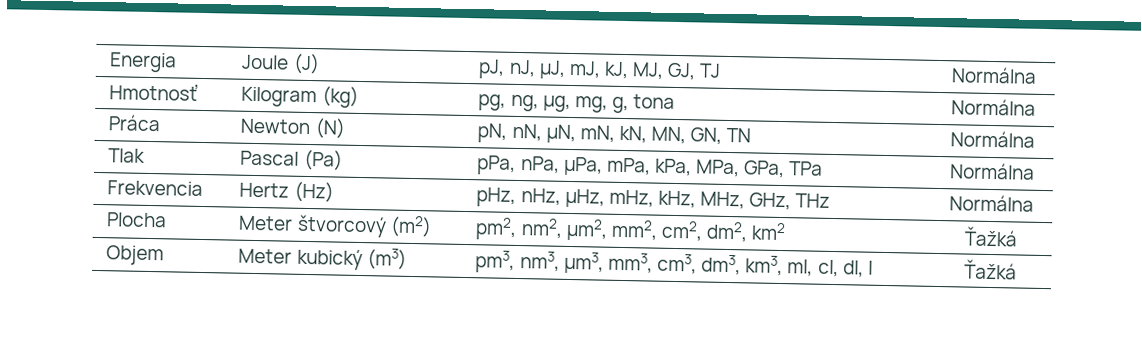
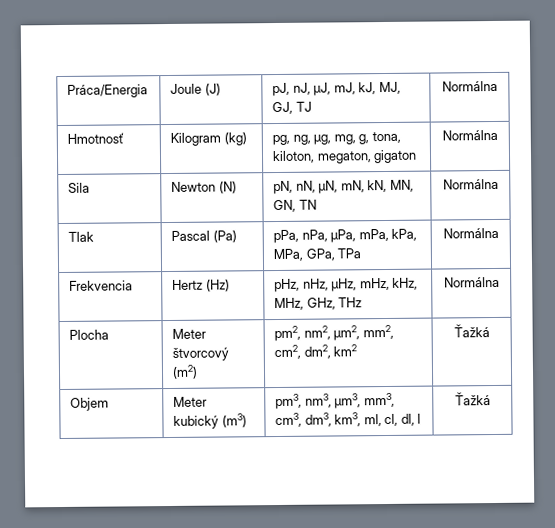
- Energia | Joule (J) | pJ, nJ, µJ, mJ, kJ, MJ, GJ, TJ | Normálna
+ Práca/Energia | Joule (J) | pJ, nJ, µJ, mJ, kJ, MJ, GJ, TJ | Normálna
- Hmotnosť | Kilogram (kg) | pg, ng, µg, mg, g, tona | Normálna
- Práca | Newton (N) | pN, nN, µN, mN, kN, MN, GN, TN | Normálna
+ Hmotnosť | Kilogram (kg) | pg, ng, µg, mg, g, tona, kiloton, megaton, gigaton | Normálna
+ Sila | Newton (N) | pN, nN, µN, mN, kN, MN, GN, TN | Normálna

